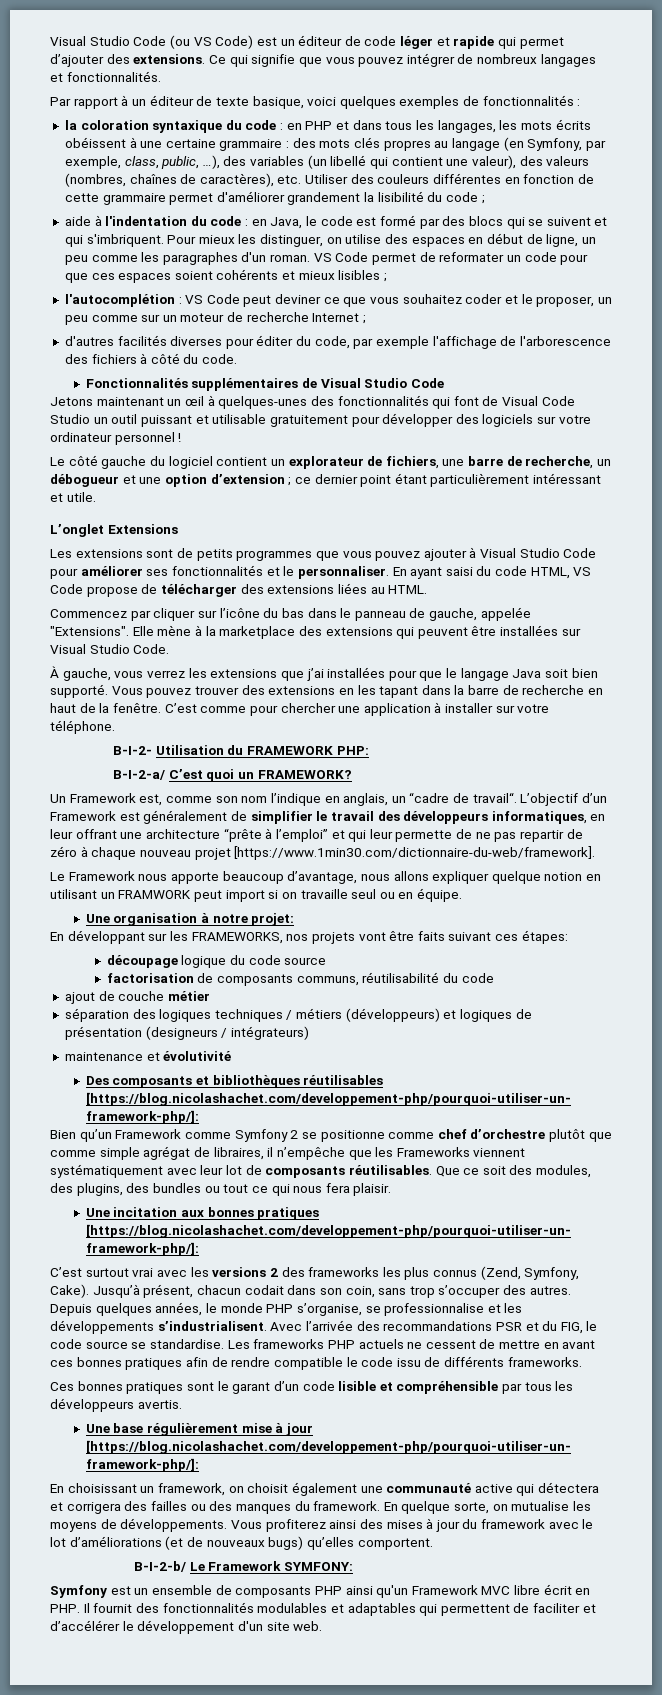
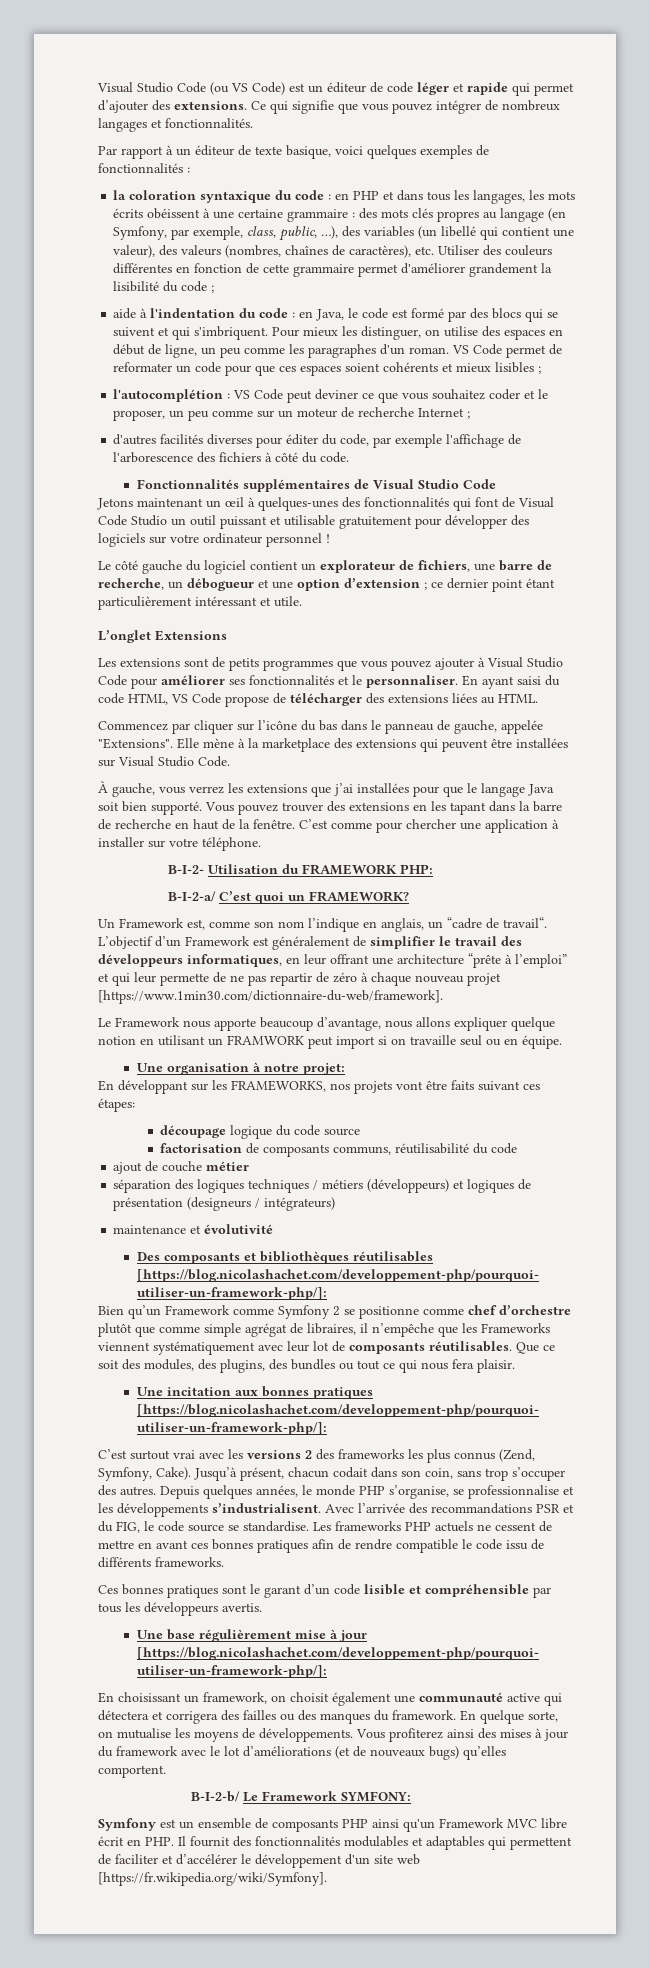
- Symfony est un ensemble de composants PHP ainsi qu'un Framework MVC libre écrit en PHP. Il fournit des fonctionnalités modulables et adaptables qui permettent de faciliter et d’accélérer le développement d'un site web.
+ Symfony est un ensemble de composants PHP ainsi qu'un Framework MVC libre écrit en PHP. Il fournit des fonctionnalités modulables et adaptables qui permettent de faciliter et d’accélérer le développement d'un site web [https://fr.wikipedia.org/wiki/Symfony].

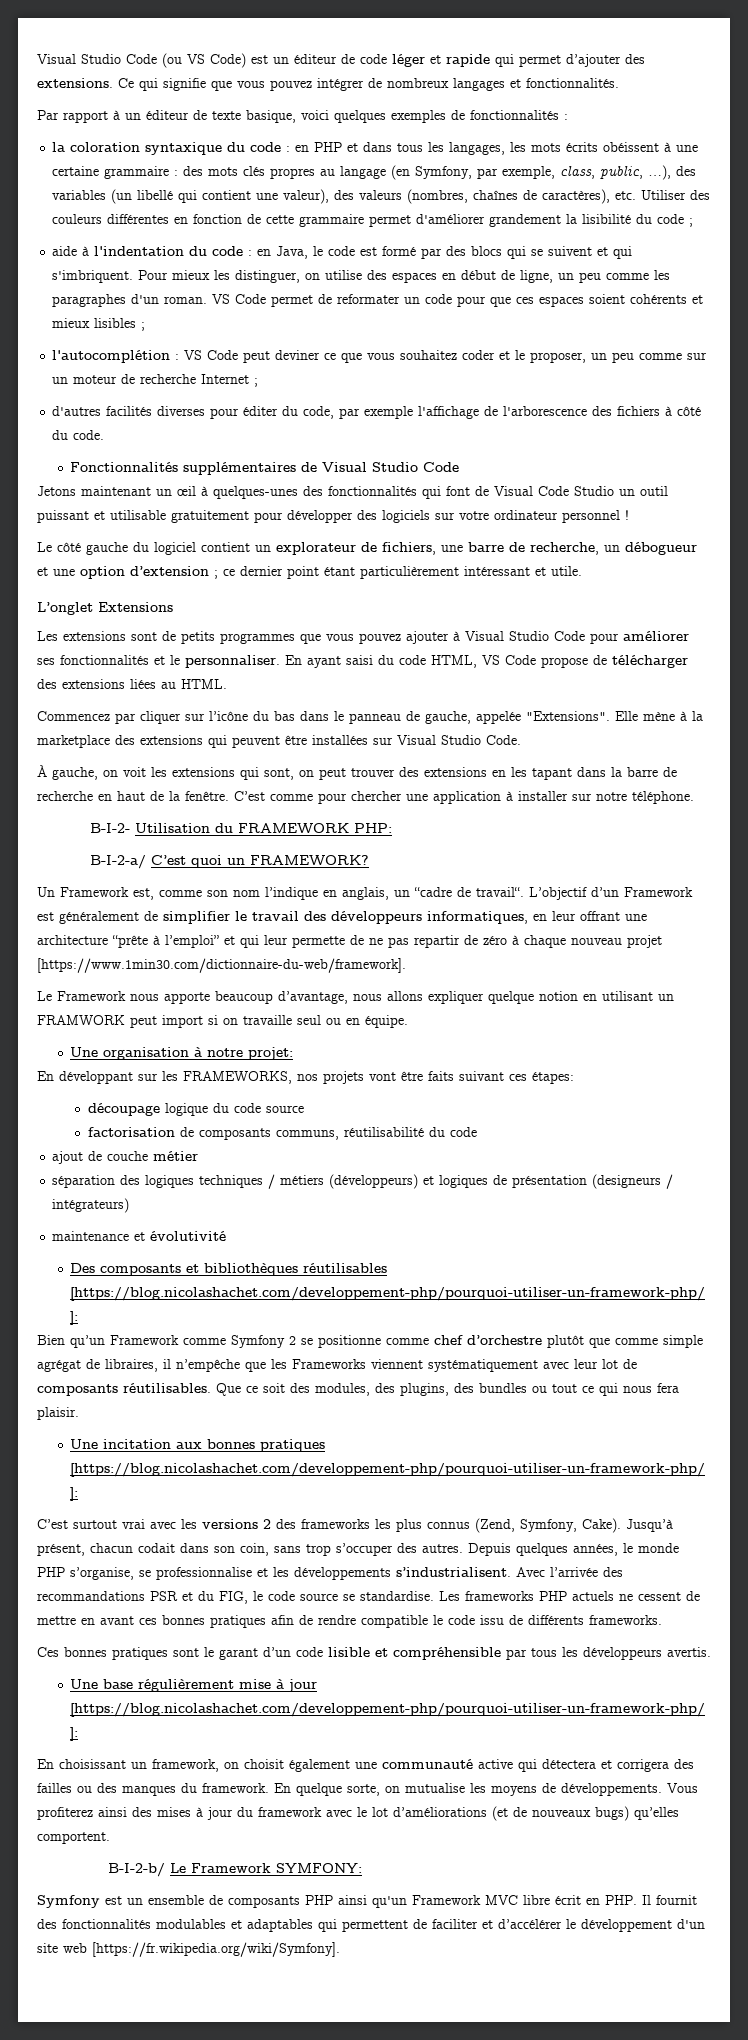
- À gauche, vous verrez les extensions que j’ai installées pour que le langage Java soit bien supporté. Vous pouvez trouver des extensions en les tapant dans la barre de recherche en haut de la fenêtre.
+ À gauche, on voit les extensions qui sont, on peut trouver des extensions en les tapant dans la barre de recherche en haut de la fenêtre.
- C’est comme pour chercher une application à installer sur votre téléphone.
+ C’est comme pour chercher une application à installer sur notre téléphone.

